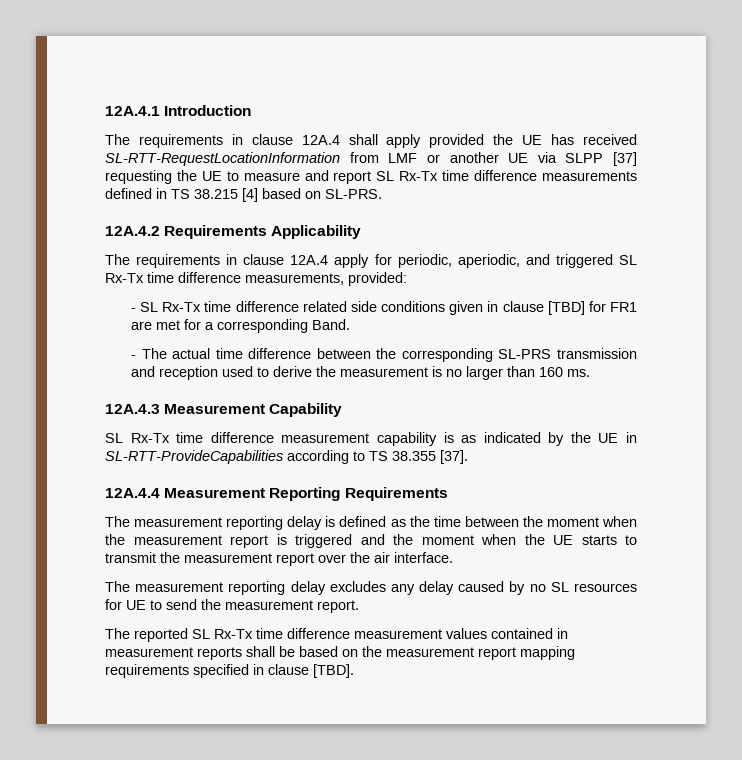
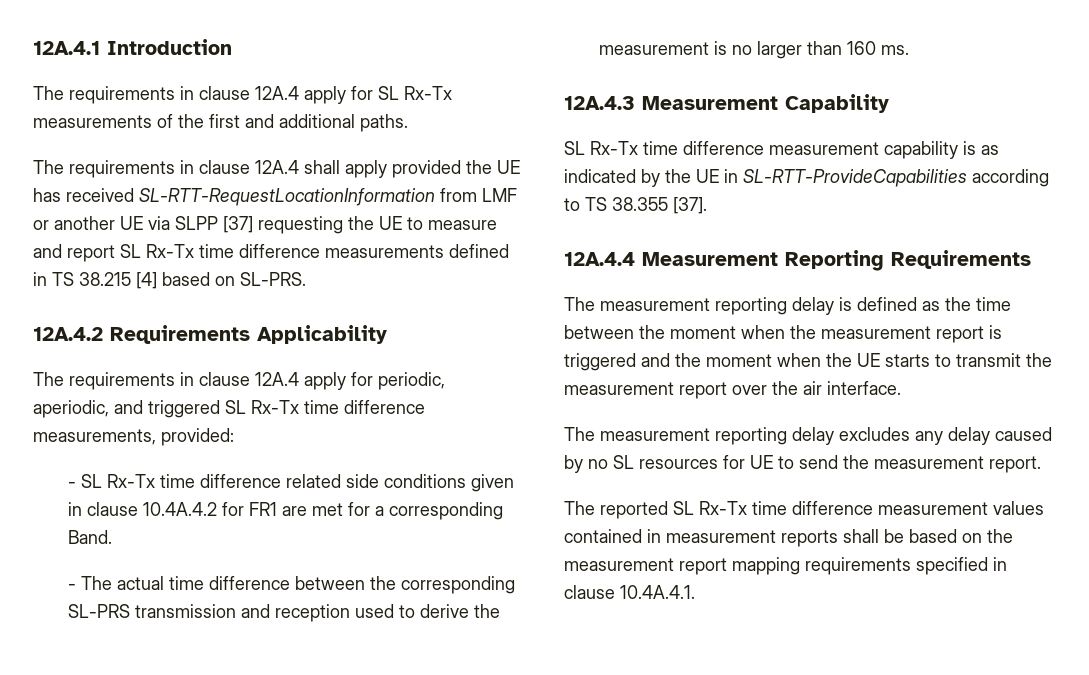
+ The requirements in clause 12A.4 apply for SL Rx-Tx measurements of the first and additional paths.
- - SL Rx-Tx time difference related side conditions given in clause [TBD] for FR1 are met for a corresponding Band.
+ - SL Rx-Tx time difference related side conditions given in clause 10.4A.4.2 for FR1 are met for a corresponding Band.
- The reported SL Rx-Tx time difference measurement values contained in measurement reports shall be based on the measurement report mapping requirements specified in clause [TBD].
+ The reported SL Rx-Tx time difference measurement values contained in measurement reports shall be based on the measurement report mapping requirements specified in clause 10.4A.4.1.

